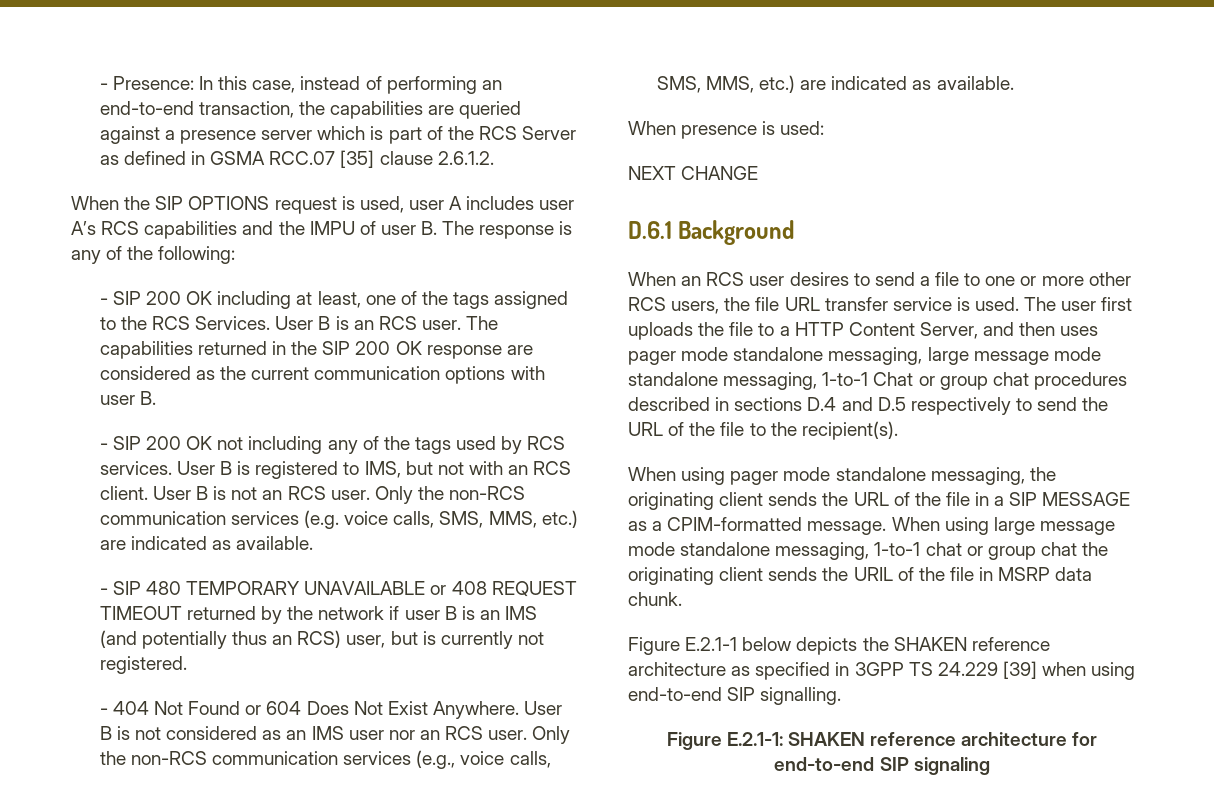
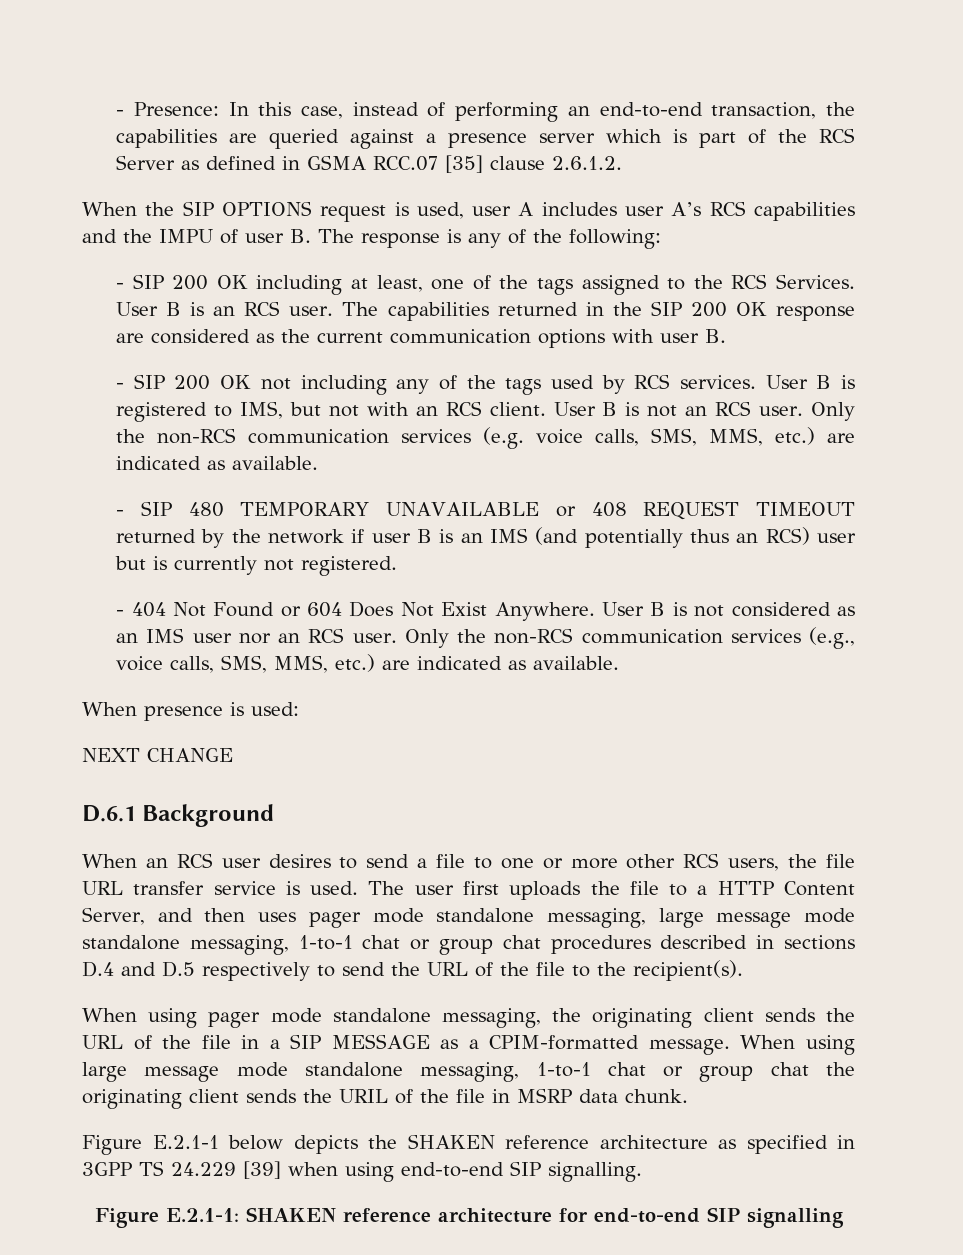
- - SIP 480 TEMPORARY UNAVAILABLE or 408 REQUEST TIMEOUT returned by the network if user B is an IMS (and potentially thus an RCS) user, but is currently not registered.
+ - SIP 480 TEMPORARY UNAVAILABLE or 408 REQUEST TIMEOUT returned by the network if user B is an IMS (and potentially thus an RCS) user but is currently not registered.
- The user first uploads the file to a HTTP Content Server, and then uses pager mode standalone messaging, large message mode standalone messaging, 1-to-1 Chat or group chat procedures described in sections D.4 and D.5 respectively to send the URL of the file to the recipient(s).
+ The user first uploads the file to a HTTP Content Server, and then uses pager mode standalone messaging, large message mode standalone messaging, 1-to-1 chat or group chat procedures described in sections D.4 and D.5 respectively to send the URL of the file to the recipient(s).
- Figure E.2.1-1: SHAKEN reference architecture for end-to-end SIP signaling
+ Figure E.2.1-1: SHAKEN reference architecture for end-to-end SIP signalling

